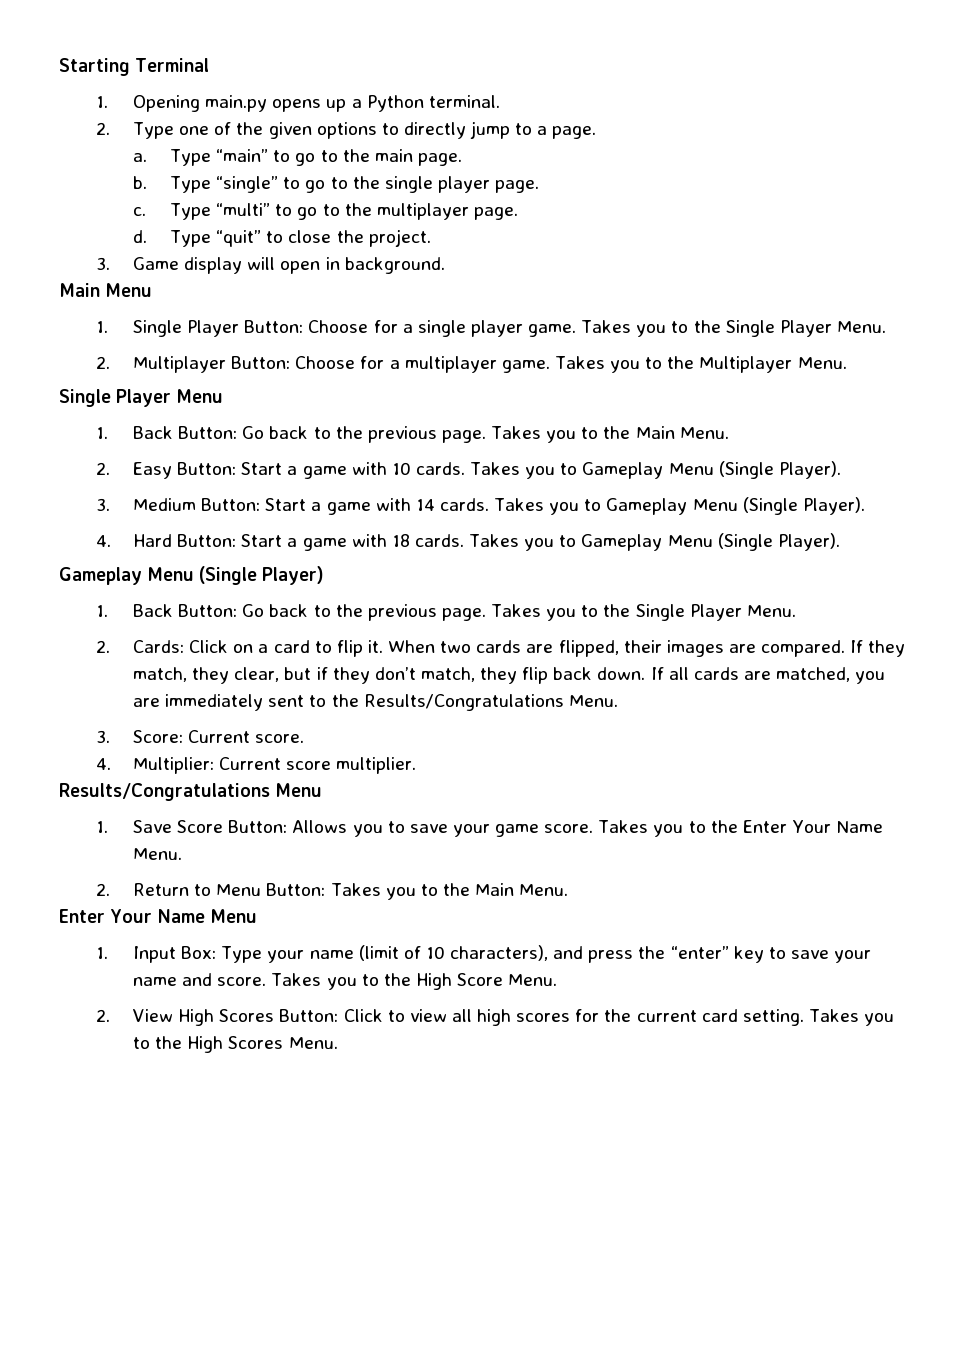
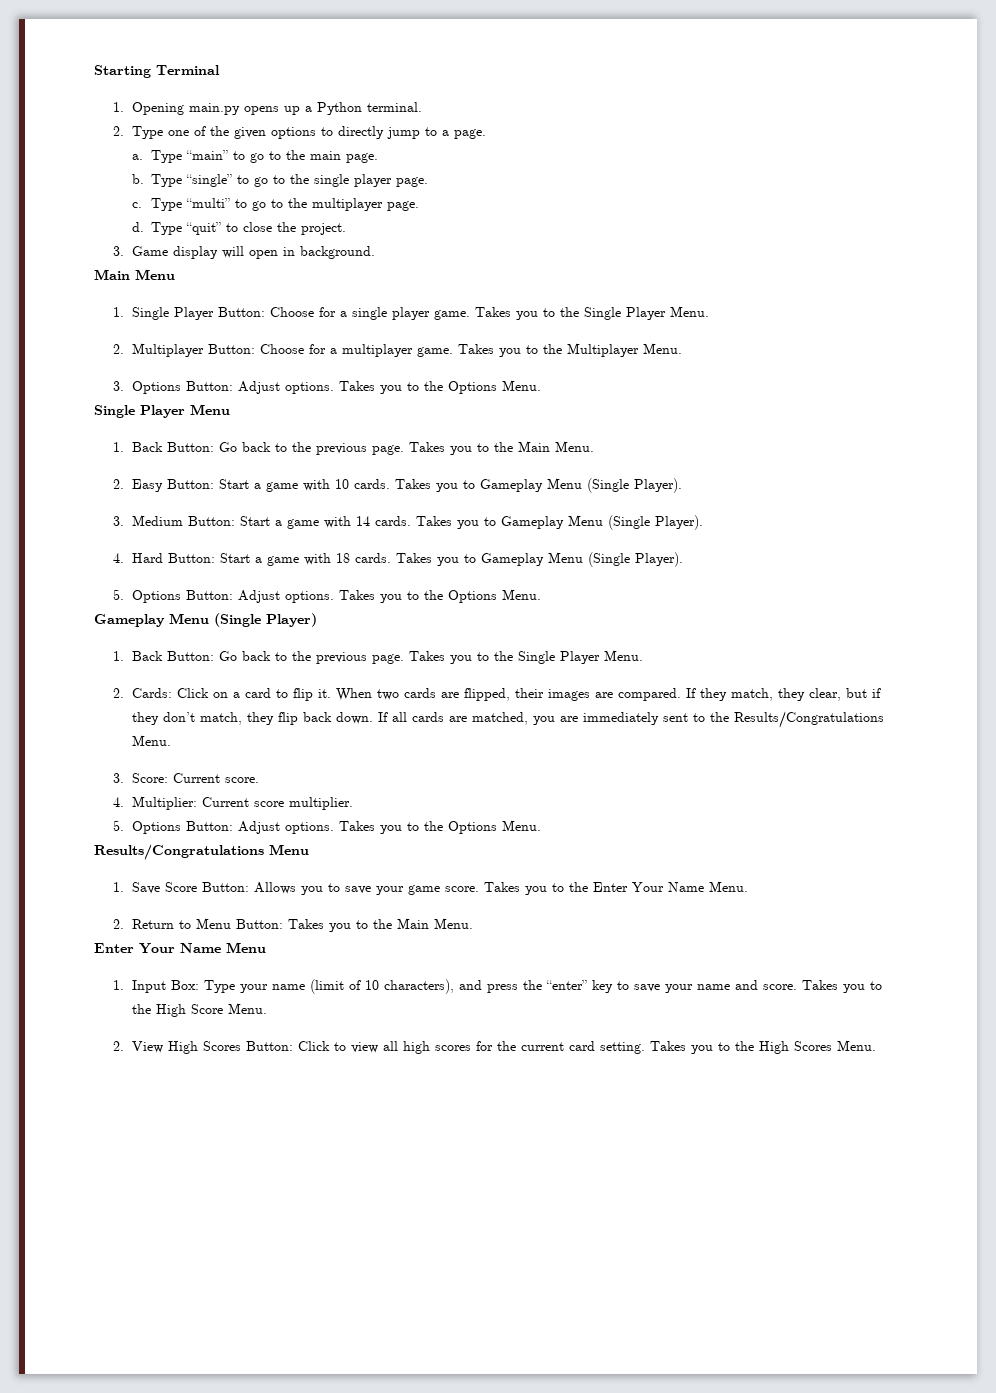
+ 3. Options Button: Adjust options. Takes you to the Options Menu.
  4. Hard Button: Start a game with 18 cards. Takes you to Gameplay Menu (Single Player).
+ 5. Options Button: Adjust options. Takes you to the Options Menu.
  4. Multiplier: Current score multiplier.
+ 5. Options Button: Adjust options. Takes you to the Options Menu.

